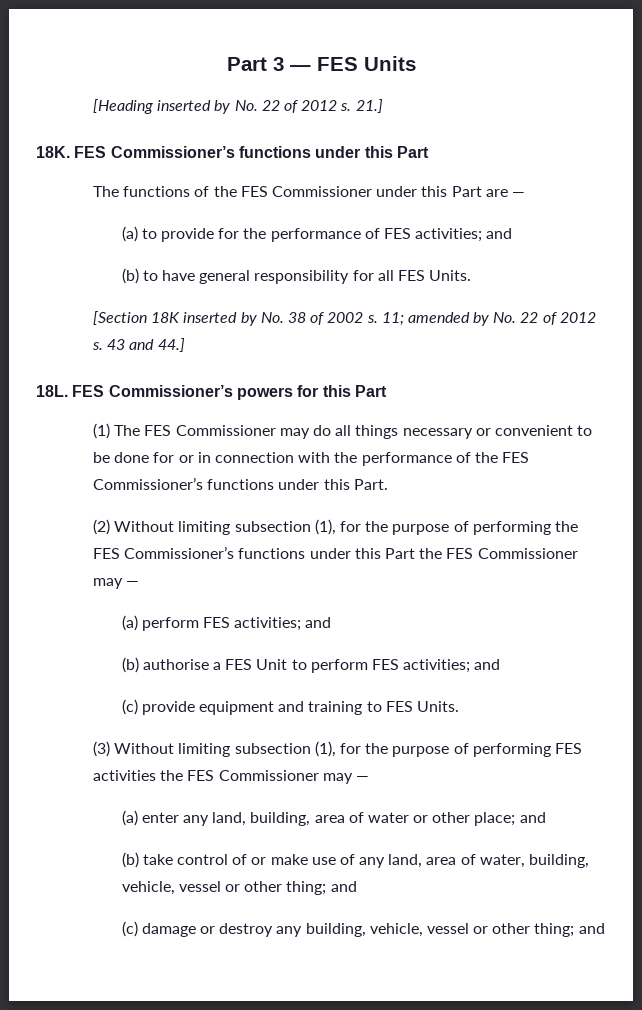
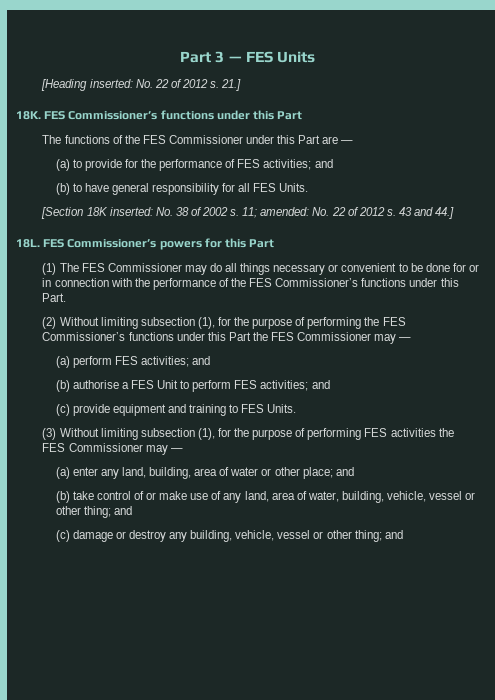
- [Heading inserted by No. 22 of 2012 s.
+ [Heading inserted: No. 22 of 2012 s.
- [Section 18K inserted by No. 38 of 2002 s.
+ [Section 18K inserted: No. 38 of 2002 s.
- 11; amended by No. 22 of 2012 s.
+ 11; amended: No. 22 of 2012 s.

